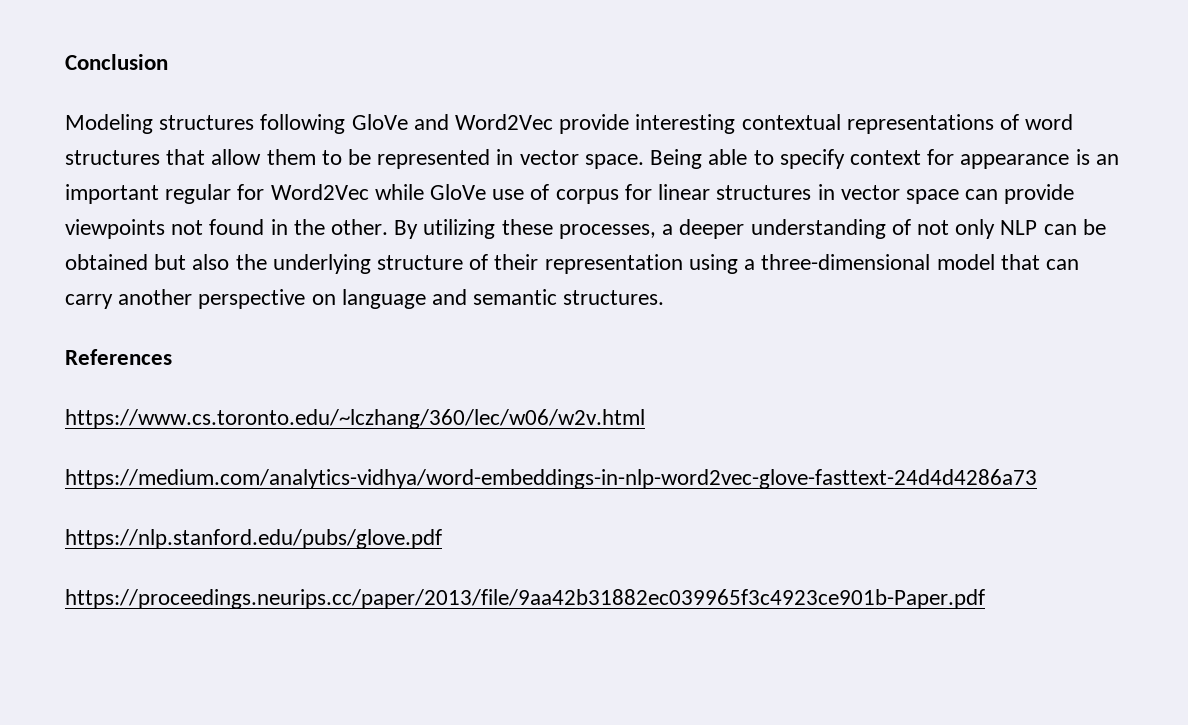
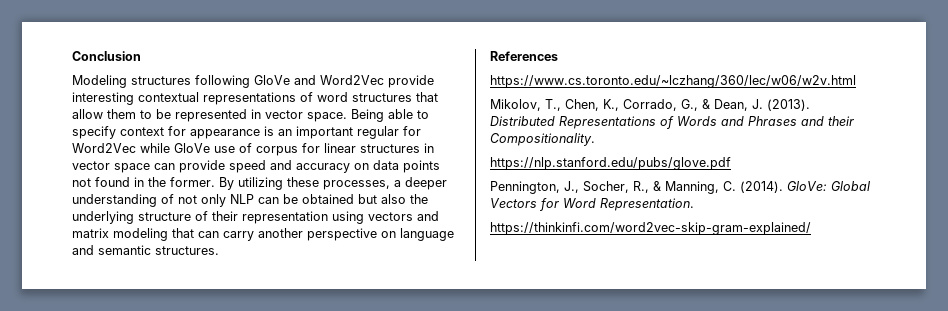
- Being able to specify context for appearance is an important regular for Word2Vec while GloVe use of corpus for linear structures in vector space can provide viewpoints not found in the other.
+ Being able to specify context for appearance is an important regular for Word2Vec while GloVe use of corpus for linear structures in vector space can provide speed and accuracy on data points not found in the former.
- By utilizing these processes, a deeper understanding of not only NLP can be obtained but also the underlying structure of their representation using a three-dimensional model that can carry another perspective on language and semantic structures.
+ By utilizing these processes, a deeper understanding of not only NLP can be obtained but also the underlying structure of their representation using vectors and matrix modeling that can carry another perspective on language and semantic structures.
- https://medium.com/analytics-vidhya/word-embeddings-in-nlp-word2vec-glove-fasttext-24d4d4286a73
+ Mikolov, T., Chen, K., Corrado, G., & Dean, J. (2013). Distributed Representations of Words and Phrases and their Compositionality.
  https://nlp.stanford.edu/pubs/glove.pdf
- https://proceedings.neurips.cc/paper/2013/file/9aa42b31882ec039965f3c4923ce901b-Paper.pdf
+ Pennington, J., Socher, R., & Manning, C. (2014). GloVe: Global Vectors for Word Representation.
+ https://thinkinfi.com/word2vec-skip-gram-explained/

